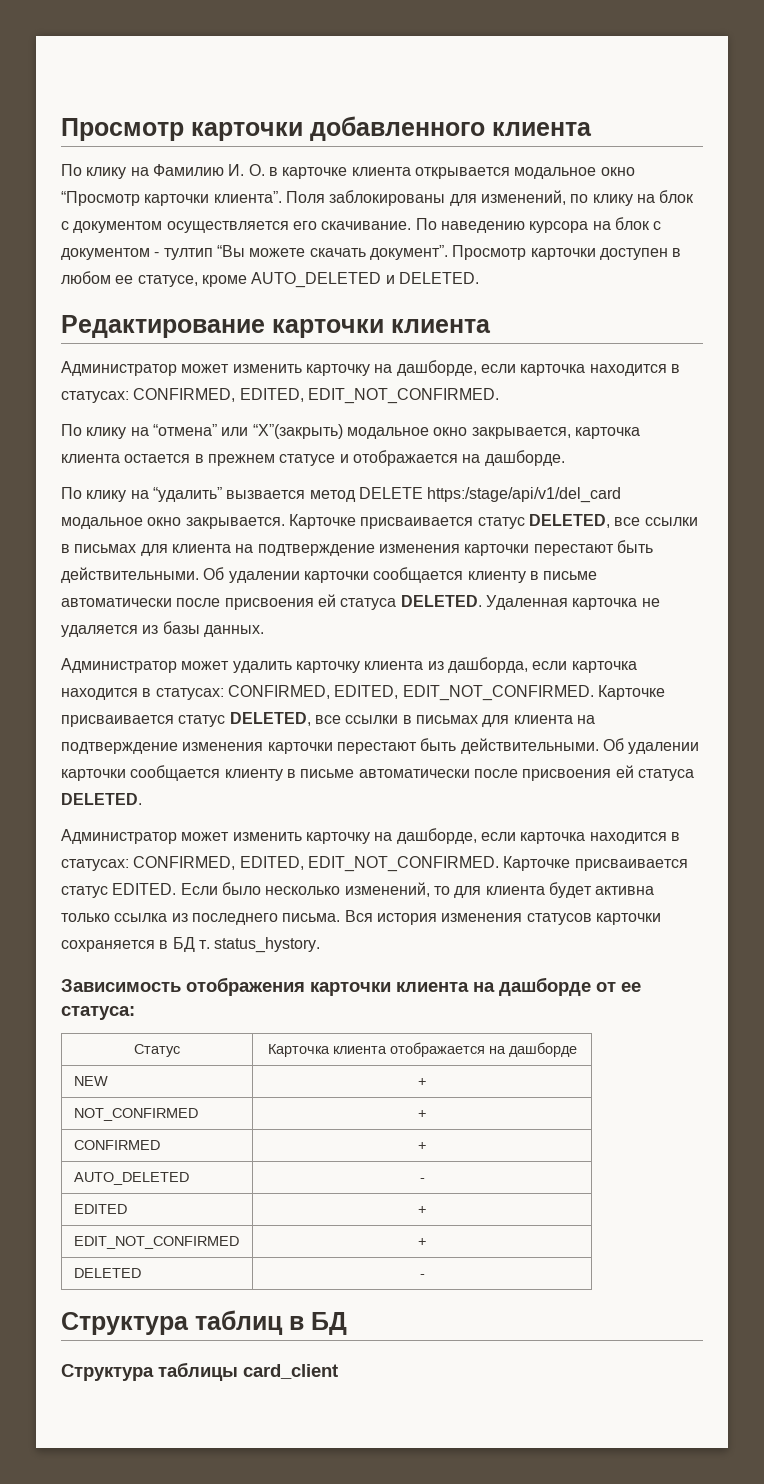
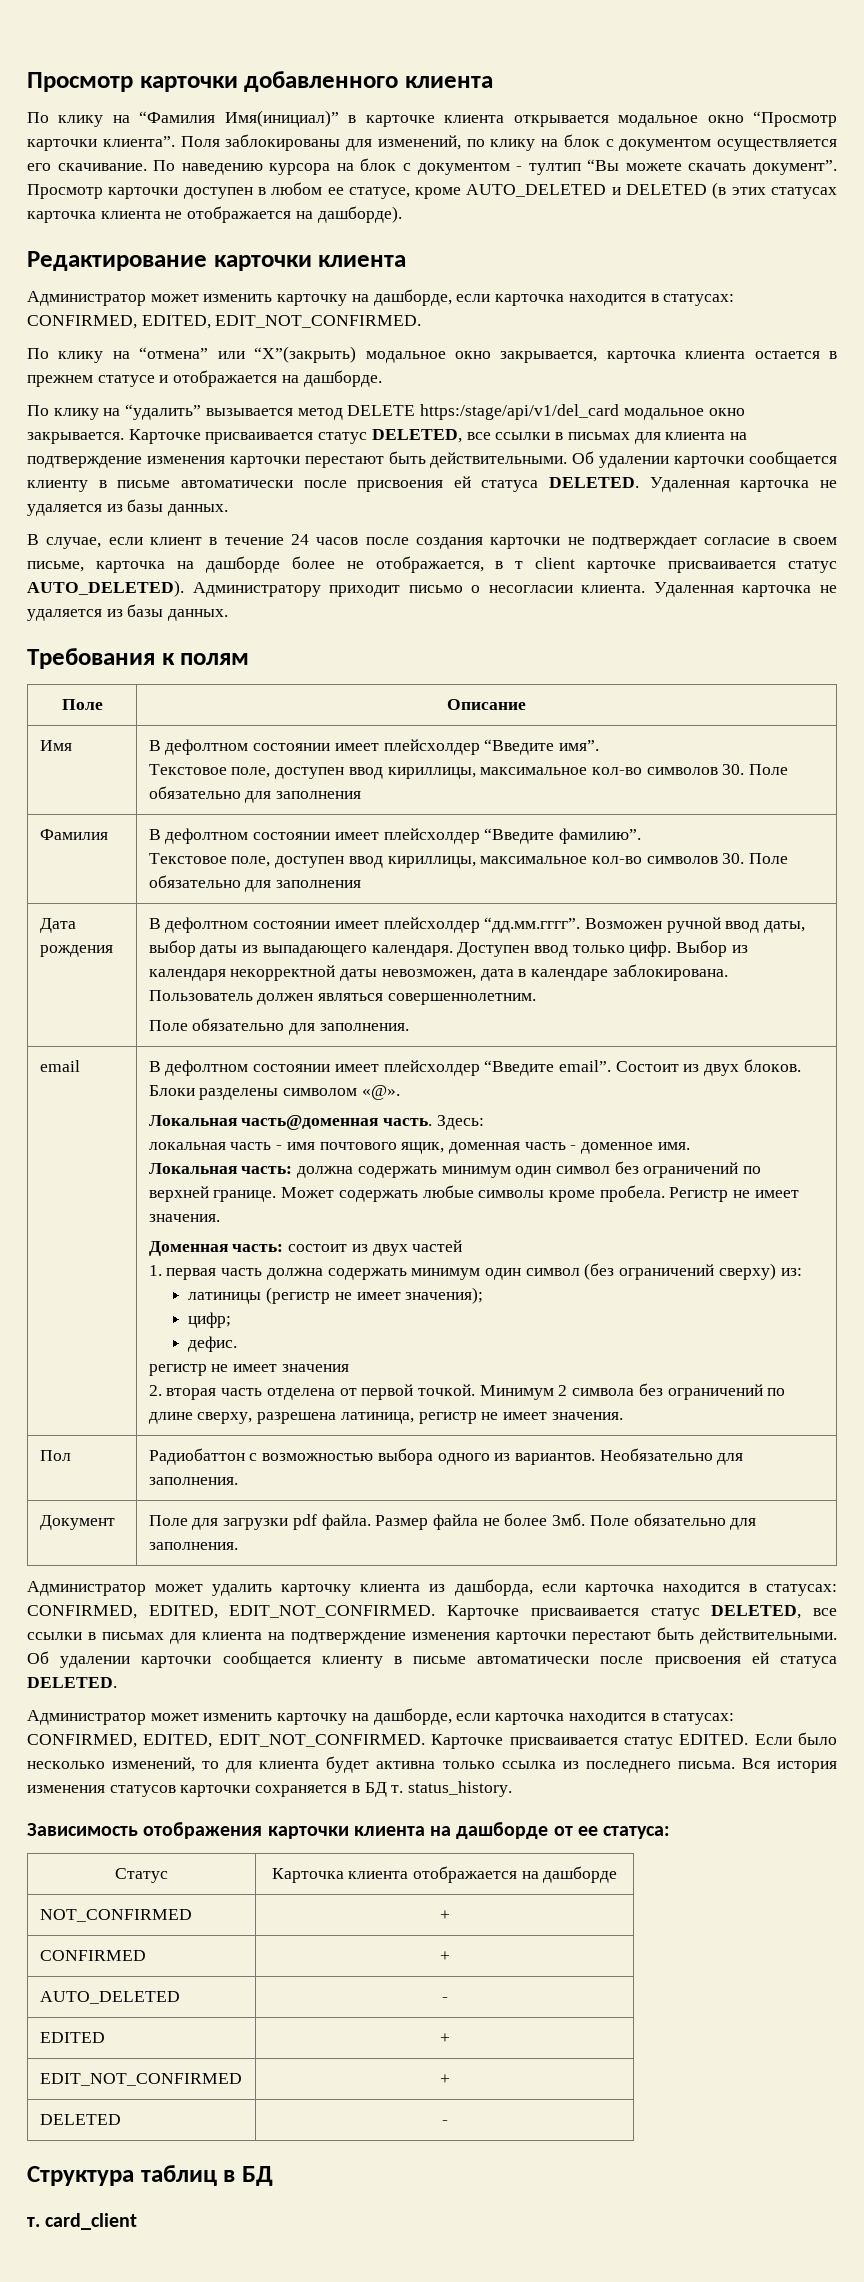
- По клику на Фамилию И. О. в карточке клиента открывается модальное окно “Просмотр карточки клиента”.
+ По клику на “Фамилия Имя(инициал)” в карточке клиента открывается модальное окно “Просмотр карточки клиента”.
- Просмотр карточки доступен в любом ее статусе, кроме AUTO_DELETED и DELETED.
+ Просмотр карточки доступен в любом ее статусе, кроме AUTO_DELETED и DELETED (в этих статусах карточка клиента не отображается на дашборде).
- По клику на “удалить” вызвается метод DELETE https:/stage/api/v1/del_card модальное окно закрывается.
+ По клику на “удалить” вызывается метод DELETE https:/stage/api/v1/del_card модальное окно закрывается.
+ В случае, если клиент в течение 24 часов после создания карточки не подтверждает согласие в своем письме, карточка на дашборде более не отображается, в т client карточке присваивается статус AUTO_DELETED). Администратору приходит письмо о несогласии клиента. Удаленная карточка не удаляется из базы данных.
+ Требования к полям
+ Поле | Описание
+ Имя | В дефолтном состоянии имеет плейсхолдер “Введите имя”.
+ Текстовое поле, доступен ввод кириллицы, максимальное кол-во символов 30. Поле обязательно для заполнения
+ Фамилия | В дефолтном состоянии имеет плейсхолдер “Введите фамилию”.
+ Текстовое поле, доступен ввод кириллицы, максимальное кол-во символов 30. Поле обязательно для заполнения
+ Дата рождения | В дефолтном состоянии имеет плейсхолдер “дд.мм.гггг”. Возможен ручной ввод даты, выбор даты из выпадающего календаря. Доступен ввод только цифр. Выбор из календаря некорректной даты невозможен, дата в календаре заблокирована. Пользователь должен являться совершеннолетним.
+ Поле обязательно для заполнения.
+ email | В дефолтном состоянии имеет плейсхолдер “Введите email”. Состоит из двух блоков. Блоки разделены символом «@».
+ Локальная часть@доменная часть. Здесь:
+ локальная часть - имя почтового ящик, доменная часть - доменное имя.
+ Локальная часть: должна содержать минимум один символ без ограничений по верхней границе. Может содержать любые символы кроме пробела. Регистр не имеет значения.
+ Доменная часть: состоит из двух частей
+ 1. первая часть должна содержать минимум один символ (без ограничений сверху) из:
+ латиницы (регистр не имеет значения);
+ цифр;
+ дефис.
+ регистр не имеет значения
+ 2. вторая часть отделена от первой точкой. Минимум 2 символа без ограничений по длине сверху, разрешена латиница, регистр не имеет значения.
+ Пол | Радиобаттон с возможностью выбора одного из вариантов. Необязательно для заполнения.
+ Документ | Поле для загрузки pdf файла. Размер файла не более 3мб. Поле обязательно для заполнения.
- Вся история изменения статусов карточки сохраняется в БД т. status_hystory.
+ Вся история изменения статусов карточки сохраняется в БД т. status_history.
- NEW | +
- Структура таблицы card_client
+ т. card_client

